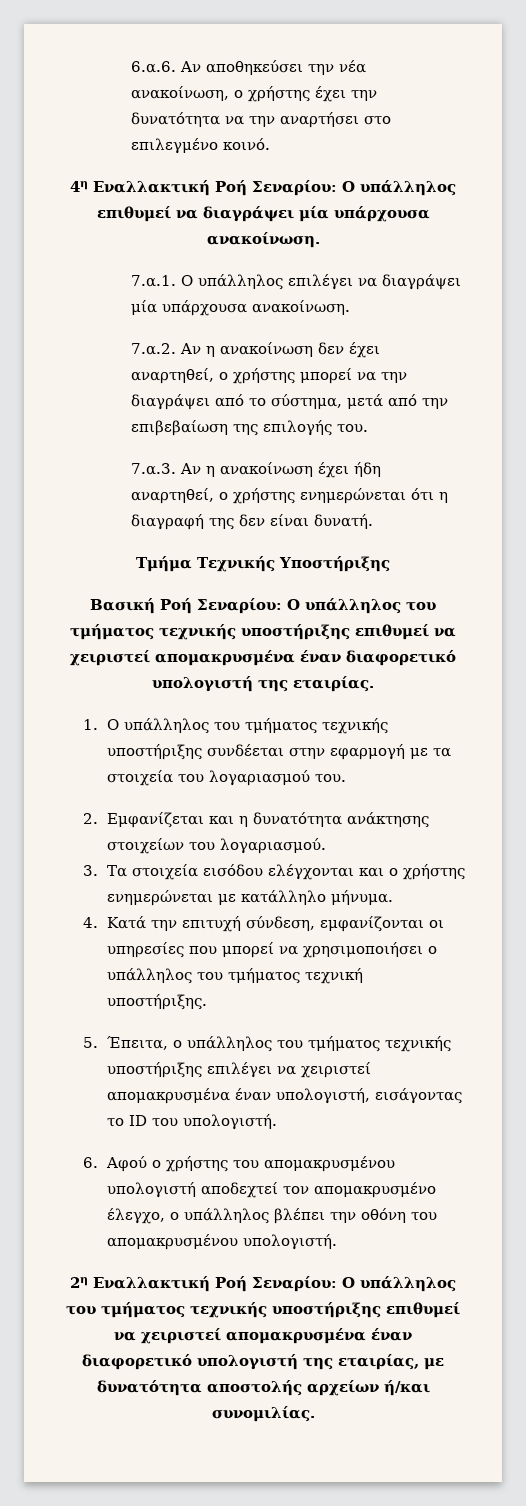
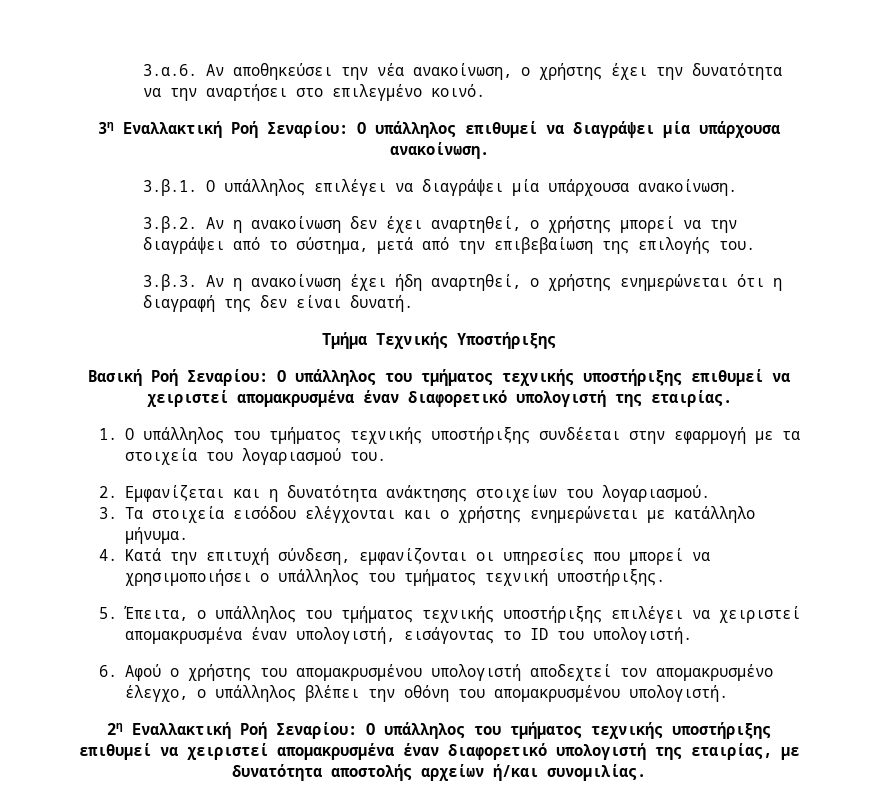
- 6.α.6. Αν αποθηκεύσει την νέα ανακοίνωση, ο χρήστης έχει την δυνατότητα να την αναρτήσει στο επιλεγμένο κοινό.
+ 3.α.6. Αν αποθηκεύσει την νέα ανακοίνωση, ο χρήστης έχει την δυνατότητα να την αναρτήσει στο επιλεγμένο κοινό.
- 4η Εναλλακτική Ροή Σεναρίου: Ο υπάλληλος επιθυμεί να διαγράψει μία υπάρχουσα ανακοίνωση.
+ 3η Εναλλακτική Ροή Σεναρίου: Ο υπάλληλος επιθυμεί να διαγράψει μία υπάρχουσα ανακοίνωση.
- 7.α.1. Ο υπάλληλος επιλέγει να διαγράψει μία υπάρχουσα ανακοίνωση.
+ 3.β.1. Ο υπάλληλος επιλέγει να διαγράψει μία υπάρχουσα ανακοίνωση.
- 7.α.2. Αν η ανακοίνωση δεν έχει αναρτηθεί, ο χρήστης μπορεί να την διαγράψει από το σύστημα, μετά από την επιβεβαίωση της επιλογής του.
+ 3.β.2. Αν η ανακοίνωση δεν έχει αναρτηθεί, ο χρήστης μπορεί να την διαγράψει από το σύστημα, μετά από την επιβεβαίωση της επιλογής του.
- 7.α.3. Αν η ανακοίνωση έχει ήδη αναρτηθεί, ο χρήστης ενημερώνεται ότι η διαγραφή της δεν είναι δυνατή.
+ 3.β.3. Αν η ανακοίνωση έχει ήδη αναρτηθεί, ο χρήστης ενημερώνεται ότι η διαγραφή της δεν είναι δυνατή.

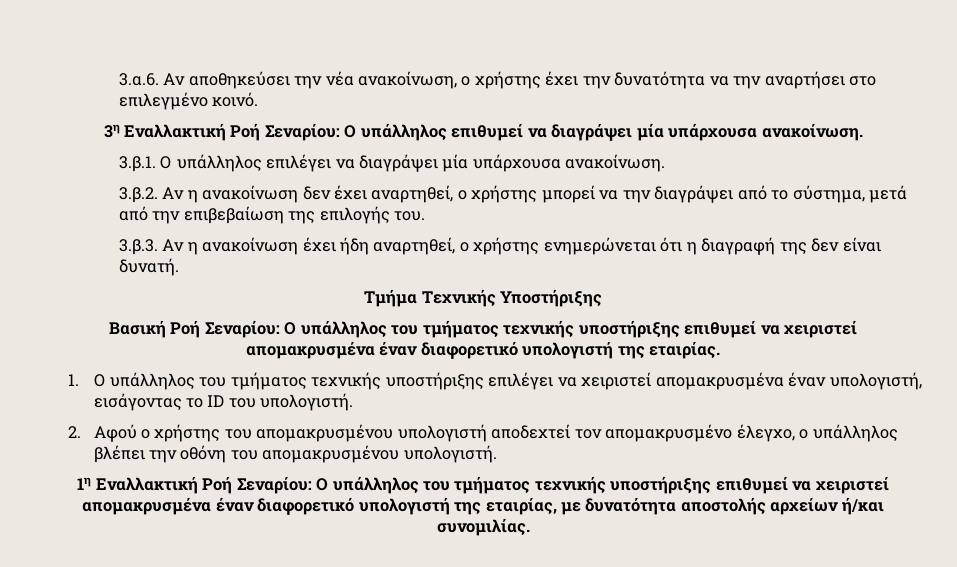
- 1. Ο υπάλληλος του τμήματος τεχνικής υποστήριξης συνδέεται στην εφαρμογή με τα στοιχεία του λογαριασμού του.
- 2. Εμφανίζεται και η δυνατότητα ανάκτησης στοιχείων του λογαριασμού.
- 3. Τα στοιχεία εισόδου ελέγχονται και ο χρήστης ενημερώνεται με κατάλληλο μήνυμα.
- 4. Κατά την επιτυχή σύνδεση, εμφανίζονται οι υπηρεσίες που μπορεί να χρησιμοποιήσει ο υπάλληλος του τμήματος τεχνική υποστήριξης.
- 5. Έπειτα, ο υπάλληλος του τμήματος τεχνικής υποστήριξης επιλέγει να χειριστεί απομακρυσμένα έναν υπολογιστή, εισάγοντας το ID του υπολογιστή.
+ 1. Ο υπάλληλος του τμήματος τεχνικής υποστήριξης επιλέγει να χειριστεί απομακρυσμένα έναν υπολογιστή, εισάγοντας το ID του υπολογιστή.
- 6. Αφού ο χρήστης του απομακρυσμένου υπολογιστή αποδεχτεί τον απομακρυσμένο έλεγχο, ο υπάλληλος βλέπει την οθόνη του απομακρυσμένου υπολογιστή.
+ 2. Αφού ο χρήστης του απομακρυσμένου υπολογιστή αποδεχτεί τον απομακρυσμένο έλεγχο, ο υπάλληλος βλέπει την οθόνη του απομακρυσμένου υπολογιστή.
- 2η Εναλλακτική Ροή Σεναρίου: Ο υπάλληλος του τμήματος τεχνικής υποστήριξης επιθυμεί να χειριστεί απομακρυσμένα έναν διαφορετικό υπολογιστή της εταιρίας, με δυνατότητα αποστολής αρχείων ή/και συνομιλίας.
+ 1η Εναλλακτική Ροή Σεναρίου: Ο υπάλληλος του τμήματος τεχνικής υποστήριξης επιθυμεί να χειριστεί απομακρυσμένα έναν διαφορετικό υπολογιστή της εταιρίας, με δυνατότητα αποστολής αρχείων ή/και συνομιλίας.

